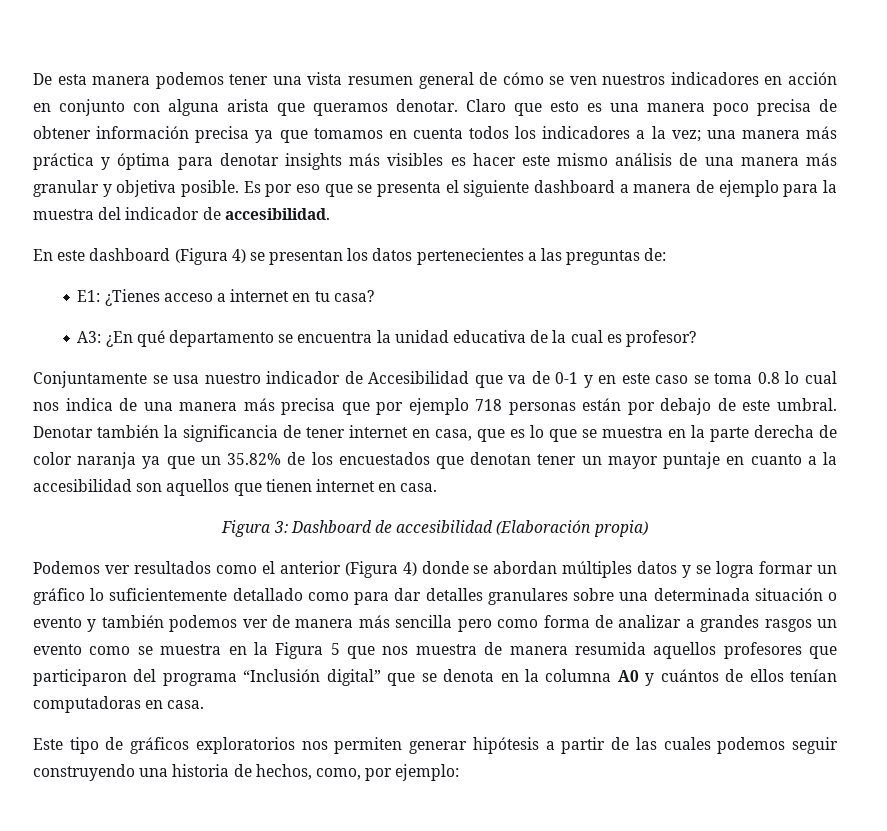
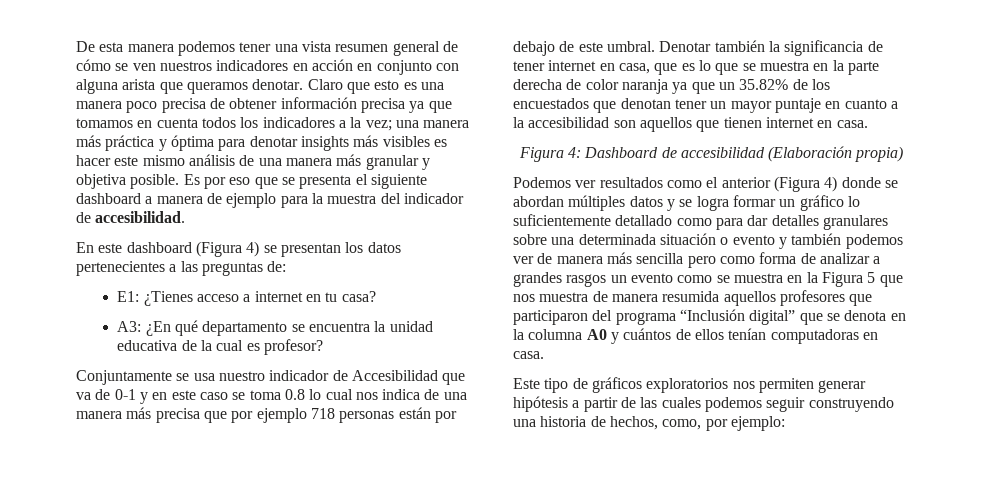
- Figura 3: Dashboard de accesibilidad (Elaboración propia)
+ Figura 4: Dashboard de accesibilidad (Elaboración propia)

